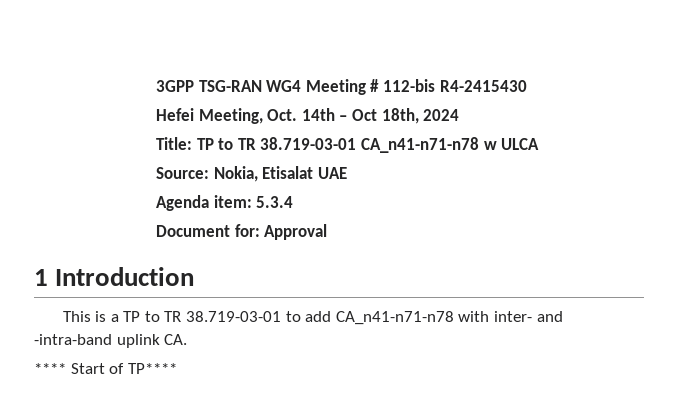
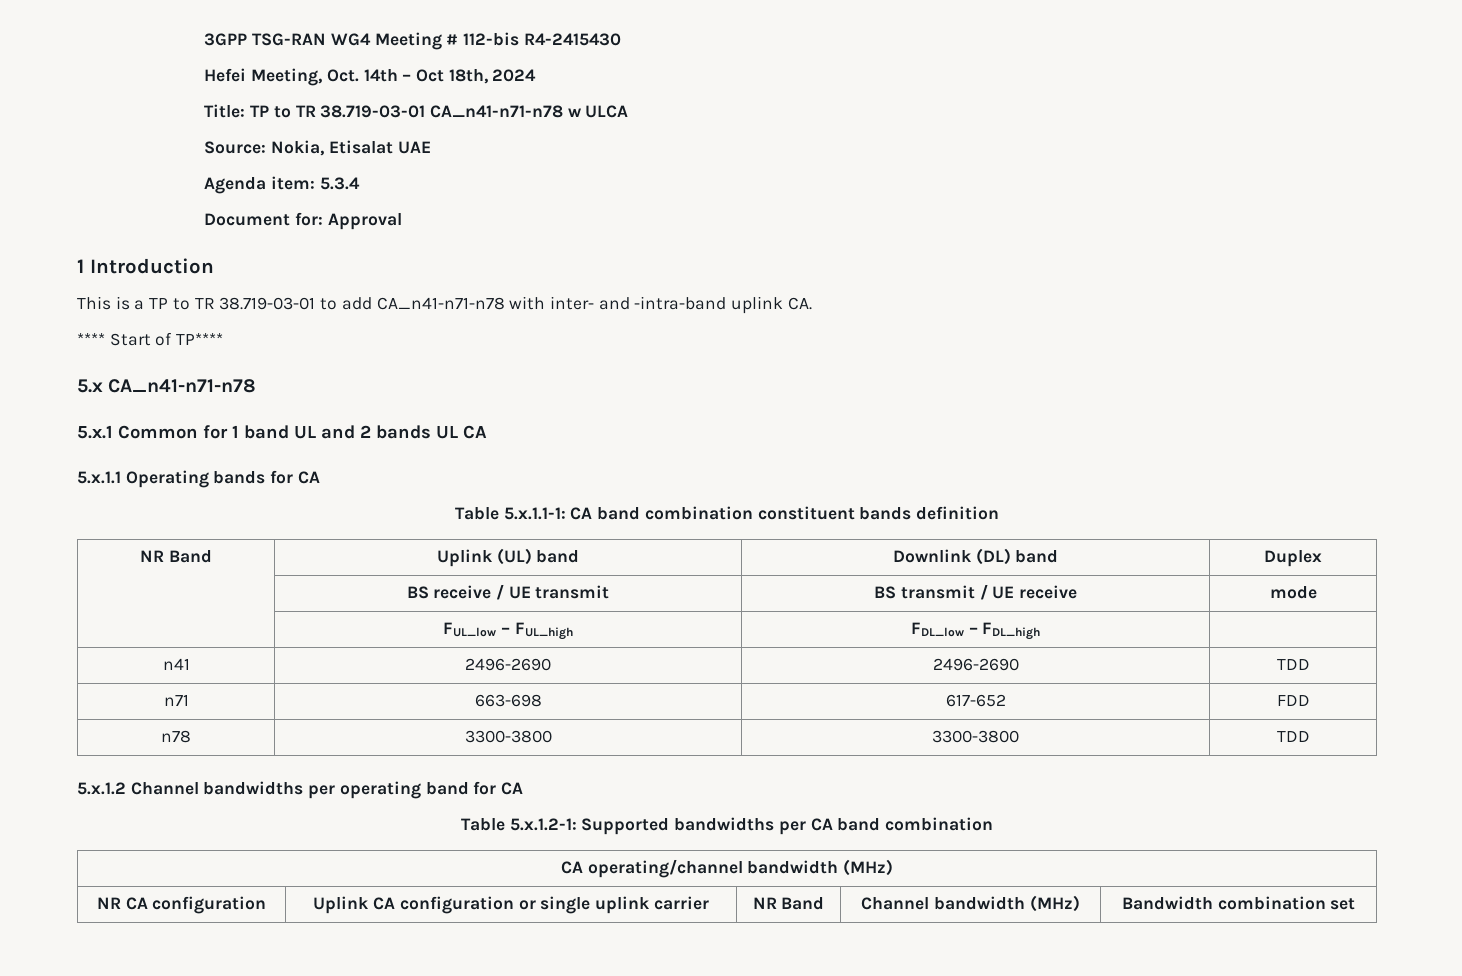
+ 5.x CA_n41-n71-n78
+ 5.x.1 Common for 1 band UL and 2 bands UL CA
+ 5.x.1.1 Operating bands for CA
+ Table 5.x.1.1-1: CA band combination constituent bands definition
+ NR Band | Uplink (UL) band | Downlink (DL) band | Duplex
+ | BS receive / UE transmit | BS transmit / UE receive | mode
+ | FUL_low – FUL_high | FDL_low – FDL_high |
+ n41 | 2496-2690 | 2496-2690 | TDD
+ n71 | 663-698 | 617-652 | FDD
+ n78 | 3300-3800 | 3300-3800 | TDD
+ 5.x.1.2 Channel bandwidths per operating band for CA
+ Table 5.x.1.2-1: Supported bandwidths per CA band combination
+ CA operating/channel bandwidth (MHz)
+ NR CA configuration | Uplink CA configuration or single uplink carrier | NR Band | Channel bandwidth (MHz) | Bandwidth combination set

